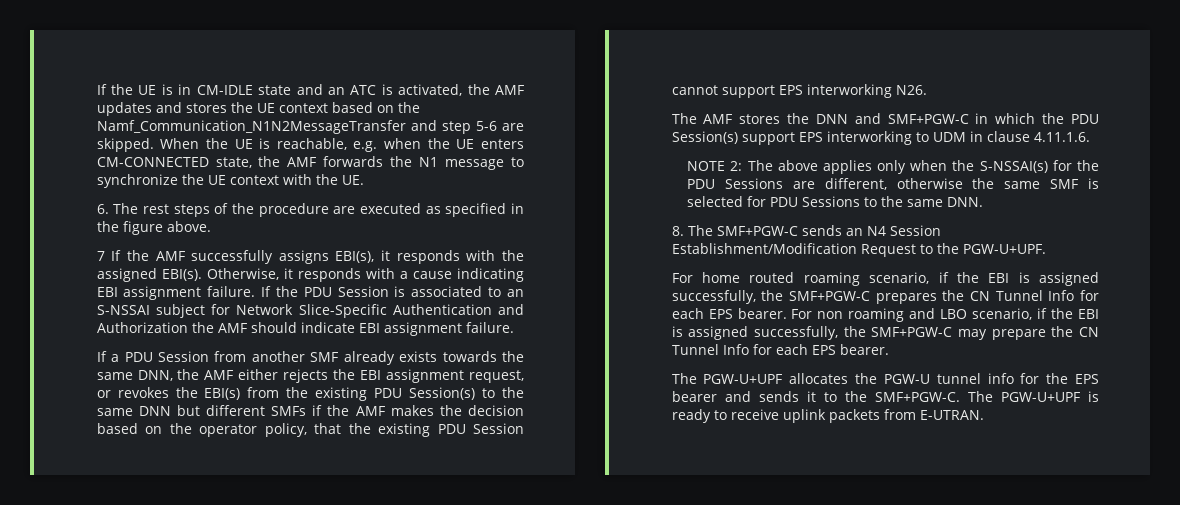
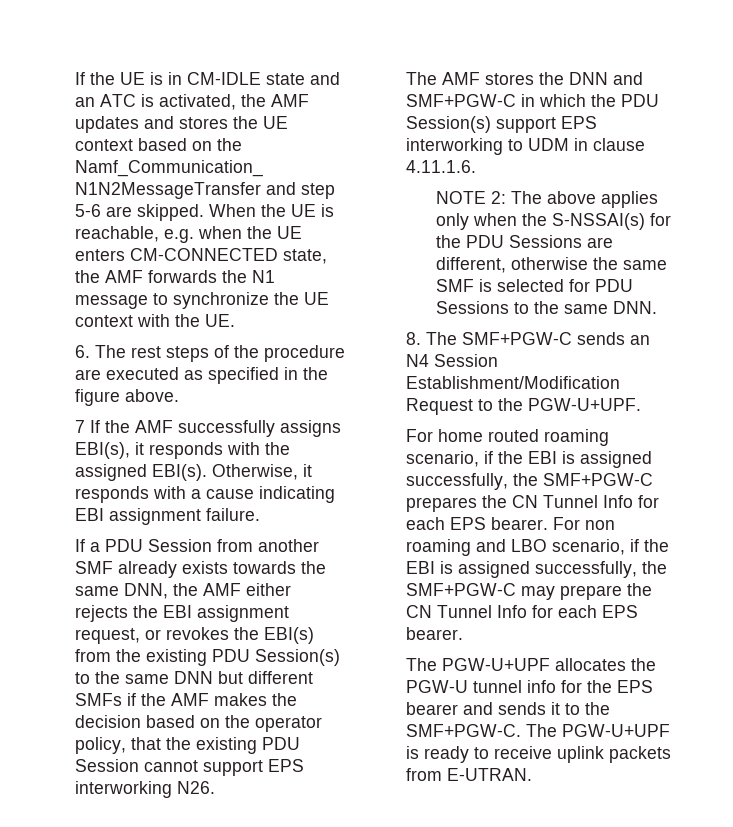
- If the PDU Session is associated to an S-NSSAI subject for Network Slice-Specific Authentication and Authorization the AMF should indicate EBI assignment failure.

